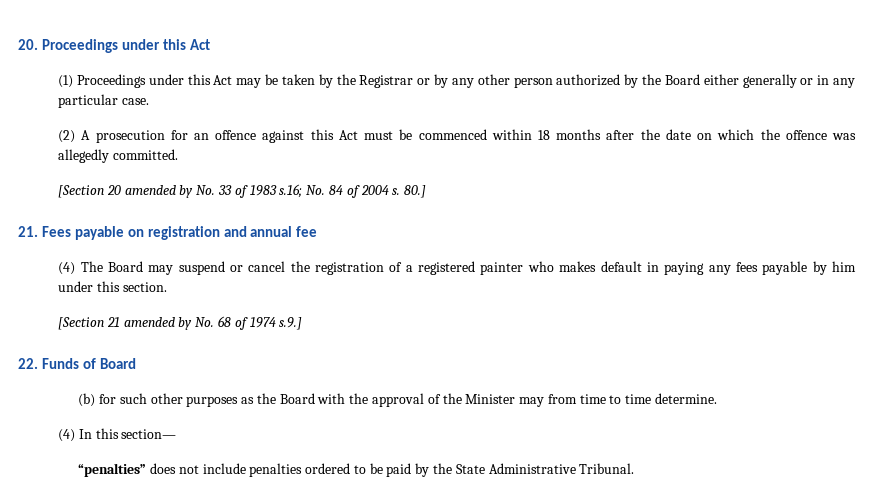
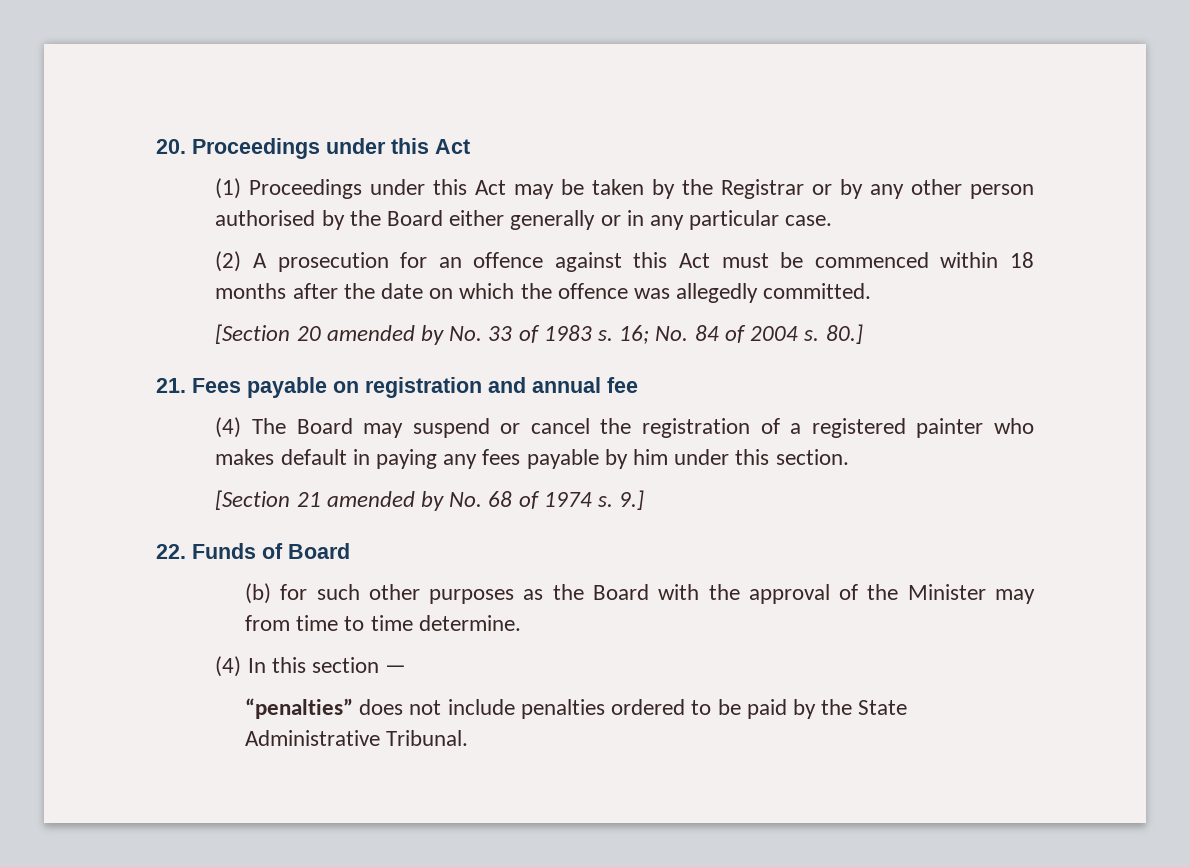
- (1) Proceedings under this Act may be taken by the Registrar or by any other person authorized by the Board either generally or in any particular case.
+ (1) Proceedings under this Act may be taken by the Registrar or by any other person authorised by the Board either generally or in any particular case.
- [Section 20 amended by No. 33 of 1983 s.16; No. 84 of 2004 s.
+ [Section 20 amended by No. 33 of 1983 s. 16; No. 84 of 2004 s.
- [Section 21 amended by No. 68 of 1974 s.9.]
+ [Section 21 amended by No. 68 of 1974 s. 9.]
- (4) In this section—
+ (4) In this section —

